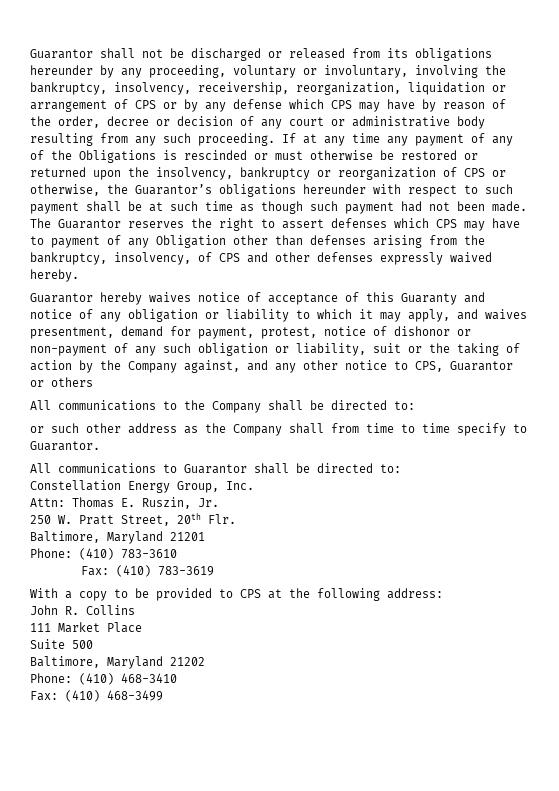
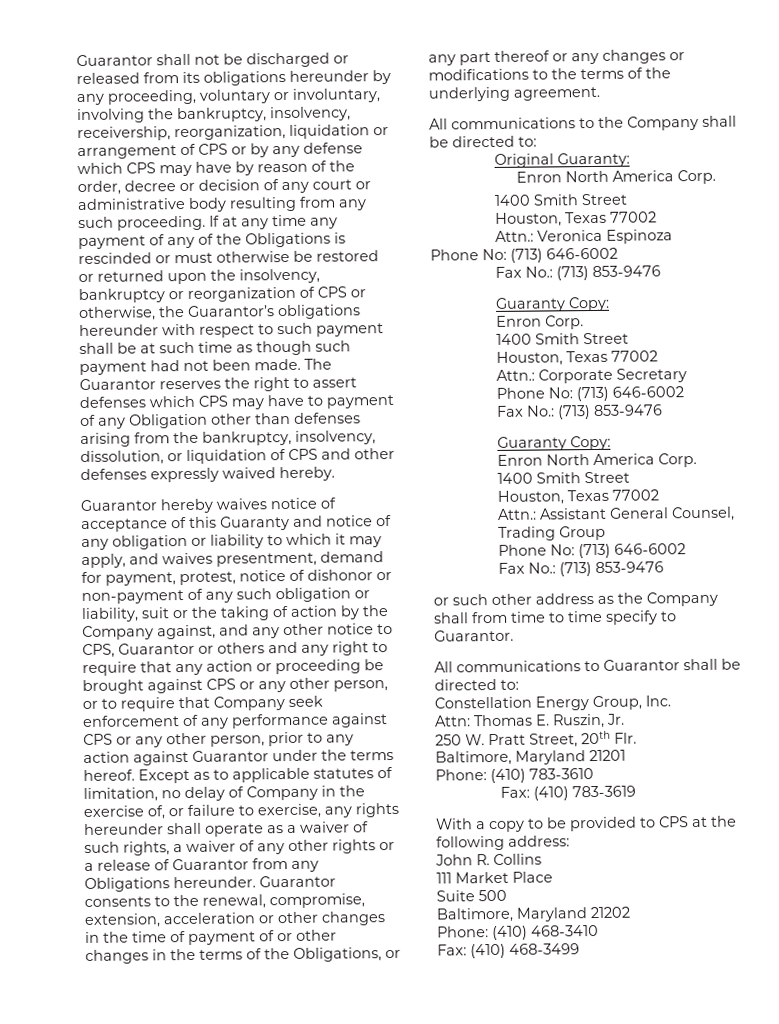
- The Guarantor reserves the right to assert defenses which CPS may have to payment of any Obligation other than defenses arising from the bankruptcy, insolvency, of CPS and other defenses expressly waived hereby.
+ The Guarantor reserves the right to assert defenses which CPS may have to payment of any Obligation other than defenses arising from the bankruptcy, insolvency, dissolution, or liquidation of CPS and other defenses expressly waived hereby.
- Guarantor hereby waives notice of acceptance of this Guaranty and notice of any obligation or liability to which it may apply, and waives presentment, demand for payment, protest, notice of dishonor or non-payment of any such obligation or liability, suit or the taking of action by the Company against, and any other notice to CPS, Guarantor or others
+ Guarantor hereby waives notice of acceptance of this Guaranty and notice of any obligation or liability to which it may apply, and waives presentment, demand for payment, protest, notice of dishonor or non-payment of any such obligation or liability, suit or the taking of action by the Company against, and any other notice to CPS, Guarantor or others and any right to require that any action or proceeding be brought against CPS or any other person, or to require that Company seek enforcement of any performance against CPS or any other person, prior to any action against Guarantor under the terms hereof. Except as to applicable statutes of limitation, no delay of Company in the exercise of, or failure to exercise, any rights hereunder shall operate as a waiver of such rights, a waiver of any other rights or a release of Guarantor from any Obligations hereunder. Guarantor consents to the renewal, compromise, extension, acceleration or other changes in the time of payment of or other changes in the terms of the Obligations, or any part thereof or any changes or modifications to the terms of the underlying agreement.
+ Original Guaranty:
+ Enron North America Corp.
+ 1400 Smith Street
+ Houston, Texas 77002
+ Attn.: Veronica Espinoza
+ Phone No: (713) 646-6002
+ Fax No.: (713) 853-9476
+ Guaranty Copy:
+ Enron Corp.
+ 1400 Smith Street
+ Houston, Texas 77002
+ Attn.: Corporate Secretary
+ Phone No: (713) 646-6002
+ Fax No.: (713) 853-9476
+ Guaranty Copy:
+ Enron North America Corp.
+ 1400 Smith Street
+ Houston, Texas 77002
+ Attn.: Assistant General Counsel, Trading Group
+ Phone No: (713) 646-6002
+ Fax No.: (713) 853-9476

